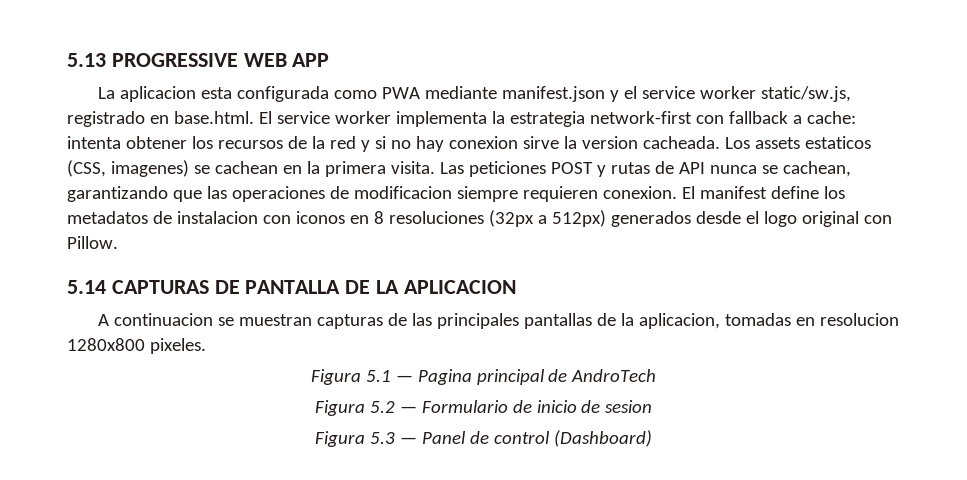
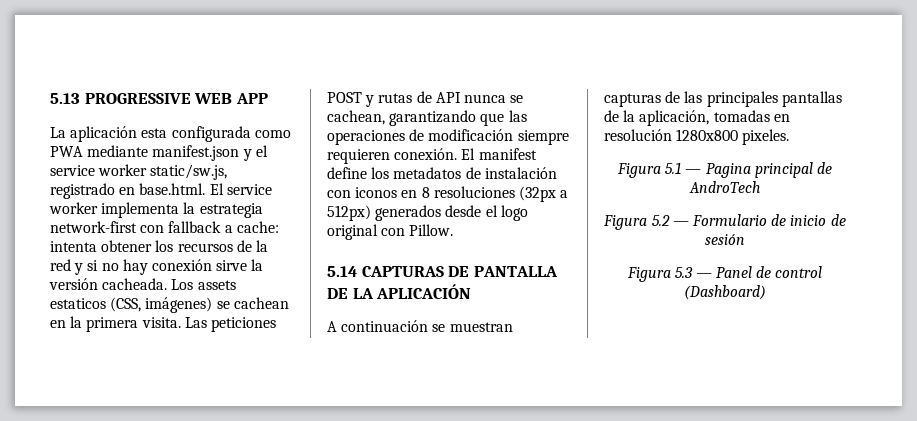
- La aplicacion esta configurada como PWA mediante manifest.json y el service worker static/sw.js, registrado en base.html. El service worker implementa la estrategia network-first con fallback a cache: intenta obtener los recursos de la red y si no hay conexion sirve la version cacheada.
+ La aplicación esta configurada como PWA mediante manifest.json y el service worker static/sw.js, registrado en base.html. El service worker implementa la estrategia network-first con fallback a cache: intenta obtener los recursos de la red y si no hay conexión sirve la versión cacheada.
- Los assets estaticos (CSS, imagenes) se cachean en la primera visita.
+ Los assets estaticos (CSS, imágenes) se cachean en la primera visita.
- Las peticiones POST y rutas de API nunca se cachean, garantizando que las operaciones de modificacion siempre requieren conexion.
+ Las peticiones POST y rutas de API nunca se cachean, garantizando que las operaciones de modificación siempre requieren conexión.
- El manifest define los metadatos de instalacion con iconos en 8 resoluciones (32px a 512px) generados desde el logo original con Pillow.
+ El manifest define los metadatos de instalación con iconos en 8 resoluciones (32px a 512px) generados desde el logo original con Pillow.
- 5.14 CAPTURAS DE PANTALLA DE LA APLICACION
+ 5.14 CAPTURAS DE PANTALLA DE LA APLICACIÓN
- A continuacion se muestran capturas de las principales pantallas de la aplicacion, tomadas en resolucion 1280x800 pixeles.
+ A continuación se muestran capturas de las principales pantallas de la aplicación, tomadas en resolución 1280x800 pixeles.
- Figura 5.2 — Formulario de inicio de sesion
+ Figura 5.2 — Formulario de inicio de sesión

